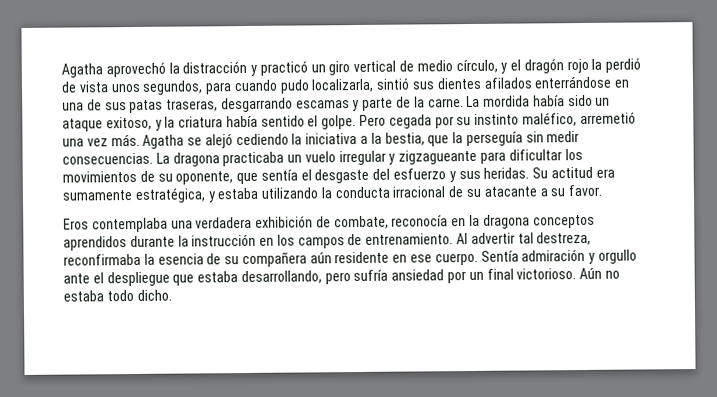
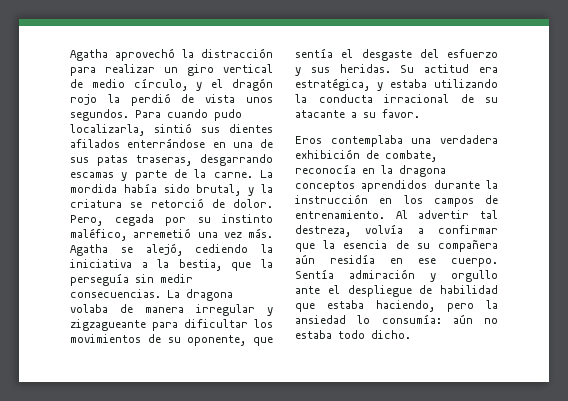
- Agatha aprovechó la distracción y practicó un giro vertical de medio círculo, y el dragón rojo la perdió de vista unos segundos, para cuando pudo localizarla, sintió sus dientes afilados enterrándose en una de sus patas traseras, desgarrando escamas y parte de la carne.
+ Agatha aprovechó la distracción para realizar un giro vertical de medio círculo, y el dragón rojo la perdió de vista unos segundos. Para cuando pudo localizarla, sintió sus dientes afilados enterrándose en una de sus patas traseras, desgarrando escamas y parte de la carne.
- La mordida había sido un ataque exitoso, y la criatura había sentido el golpe. Pero cegada por su instinto maléfico, arremetió una vez más.
+ La mordida había sido brutal, y la criatura se retorció de dolor. Pero, cegada por su instinto maléfico, arremetió una vez más.
- Agatha se alejó cediendo la iniciativa a la bestia, que la perseguía sin medir consecuencias.
+ Agatha se alejó, cediendo la iniciativa a la bestia, que la perseguía sin medir consecuencias.
- La dragona practicaba un vuelo irregular y zigzagueante para dificultar los movimientos de su oponente, que sentía el desgaste del esfuerzo y sus heridas.
+ La dragona volaba de manera irregular y zigzagueante para dificultar los movimientos de su oponente, que sentía el desgaste del esfuerzo y sus heridas.
- Su actitud era sumamente estratégica, y estaba utilizando la conducta irracional de su atacante a su favor.
+ Su actitud era estratégica, y estaba utilizando la conducta irracional de su atacante a su favor.
- Al advertir tal destreza, reconfirmaba la esencia de su compañera aún residente en ese cuerpo.
+ Al advertir tal destreza, volvía a confirmar que la esencia de su compañera aún residía en ese cuerpo.
- Sentía admiración y orgullo ante el despliegue que estaba desarrollando, pero sufría ansiedad por un final victorioso. Aún no estaba todo dicho.
+ Sentía admiración y orgullo ante el despliegue de habilidad que estaba haciendo, pero la ansiedad lo consumía: aún no estaba todo dicho.

